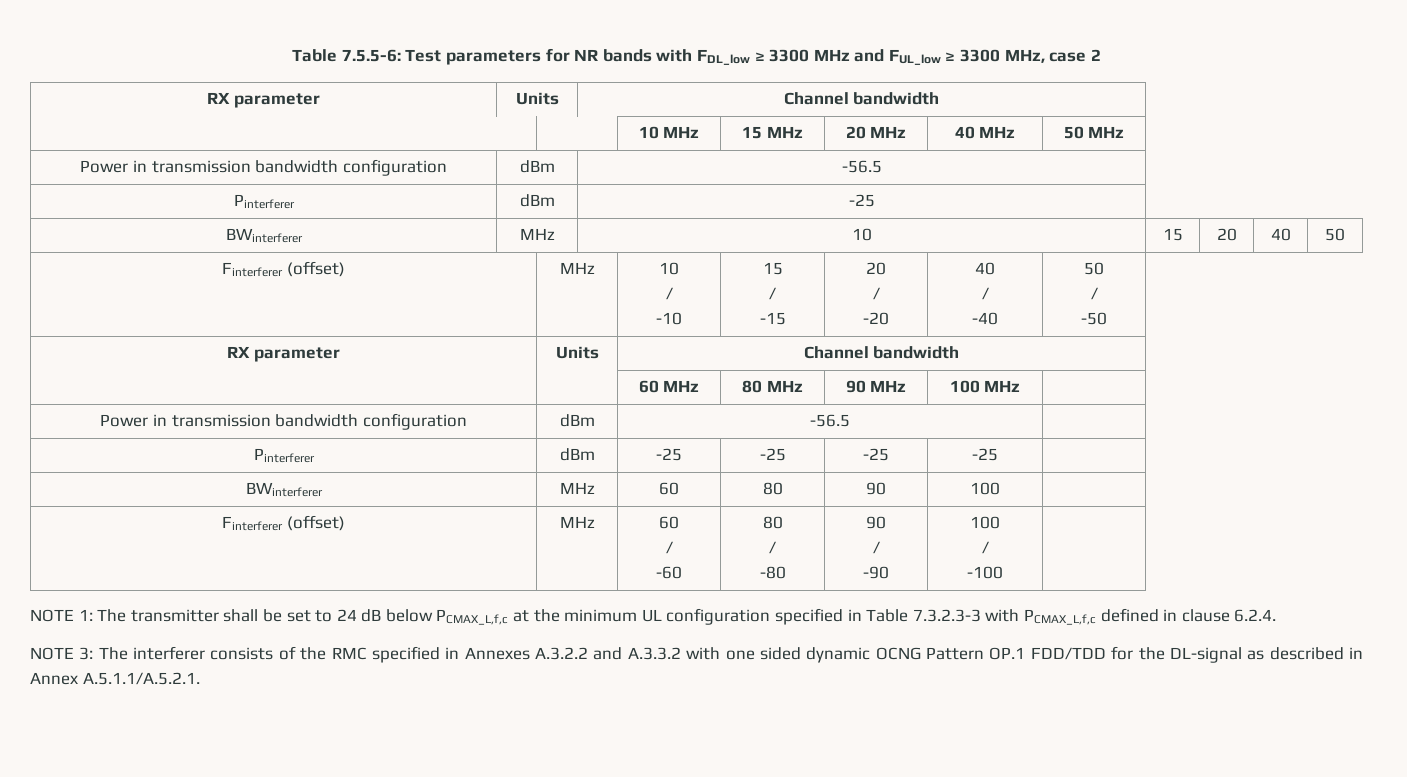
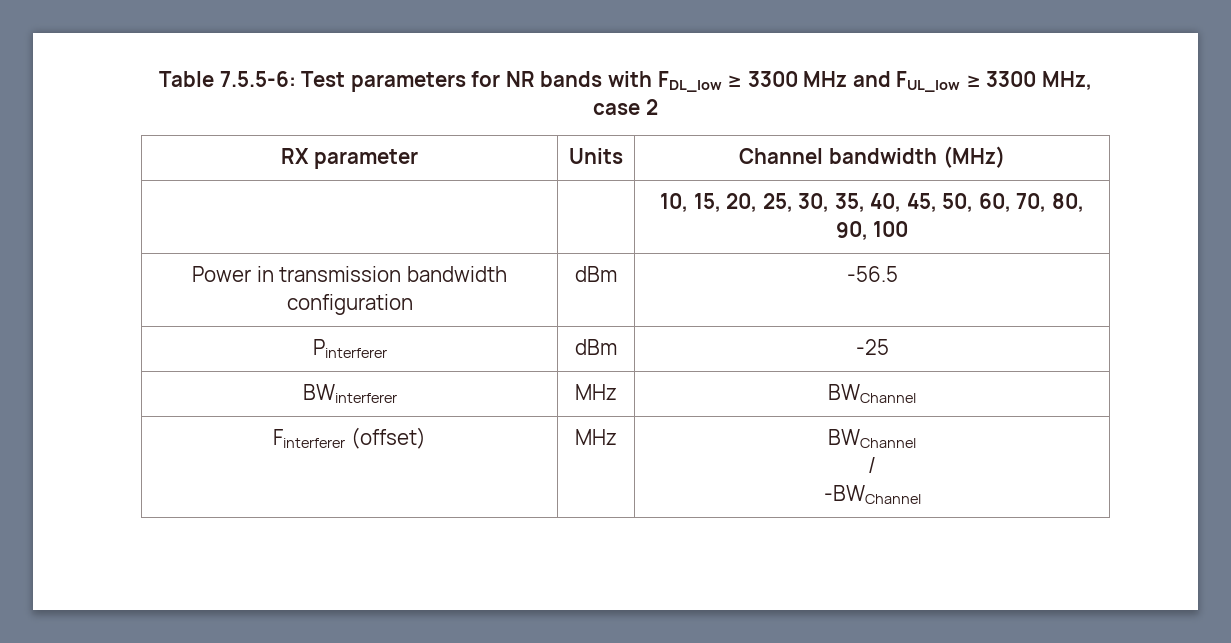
  Table 7.5.5-6: Test parameters for NR bands with FDL_low ≥ 3300 MHz and FUL_low ≥ 3300 MHz, case 2
- RX parameter | Units | Channel bandwidth
- | | 10 MHz | 15 MHz | 20 MHz | 40 MHz | 50 MHz
+ RX parameter | Units | Channel bandwidth (MHz)
+ | | 10, 15, 20, 25, 30, 35, 40, 45, 50, 60, 70, 80, 90, 100
- BWinterferer | MHz | 10 | 15 | 20 | 40 | 50
- Finterferer (offset) | MHz | 10
+ BWinterferer | MHz | BWChannel
+ Finterferer (offset) | MHz | BWChannel
  /
- -10 | 15
- /
- -15 | 20
- /
- -20 | 40
- /
- -40 | 50
- /
- -50
- RX parameter | Units | Channel bandwidth
- | | 60 MHz | 80 MHz | 90 MHz | 100 MHz |
- Power in transmission bandwidth configuration | dBm | -56.5 |
- Pinterferer | dBm | -25 | -25 | -25 | -25 |
- BWinterferer | MHz | 60 | 80 | 90 | 100 |
- Finterferer (offset) | MHz | 60
- /
- -60 | 80
- /
- -80 | 90
- /
- -90 | 100
- /
- -100 |
- NOTE 1: The transmitter shall be set to 24 dB below PCMAX_L,f,c at the minimum UL configuration specified in Table 7.3.2.3-3 with PCMAX_L,f,c defined in clause 6.2.4.
- NOTE 3: The interferer consists of the RMC specified in Annexes A.3.2.2 and A.3.3.2 with one sided dynamic OCNG Pattern OP.1 FDD/TDD for the DL-signal as described in Annex A.5.1.1/A.5.2.1.
+ -BWChannel

